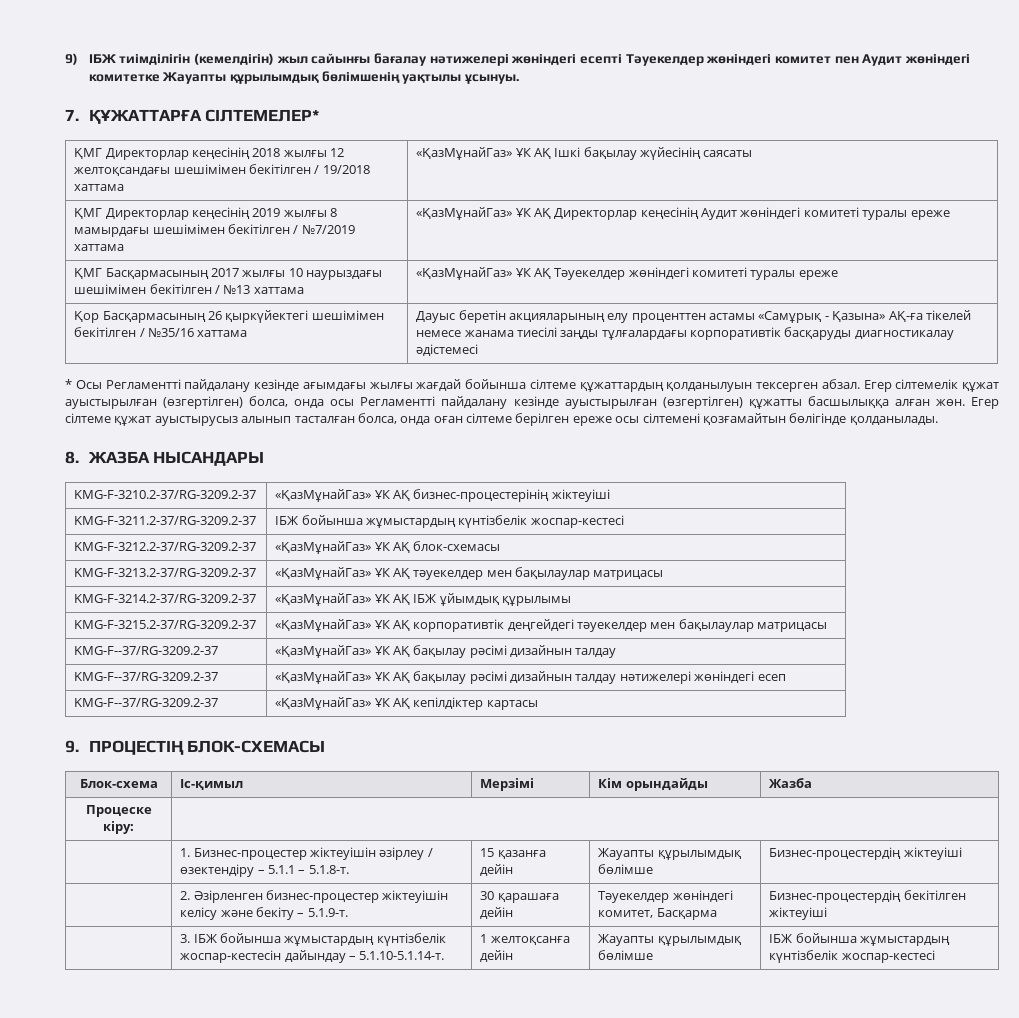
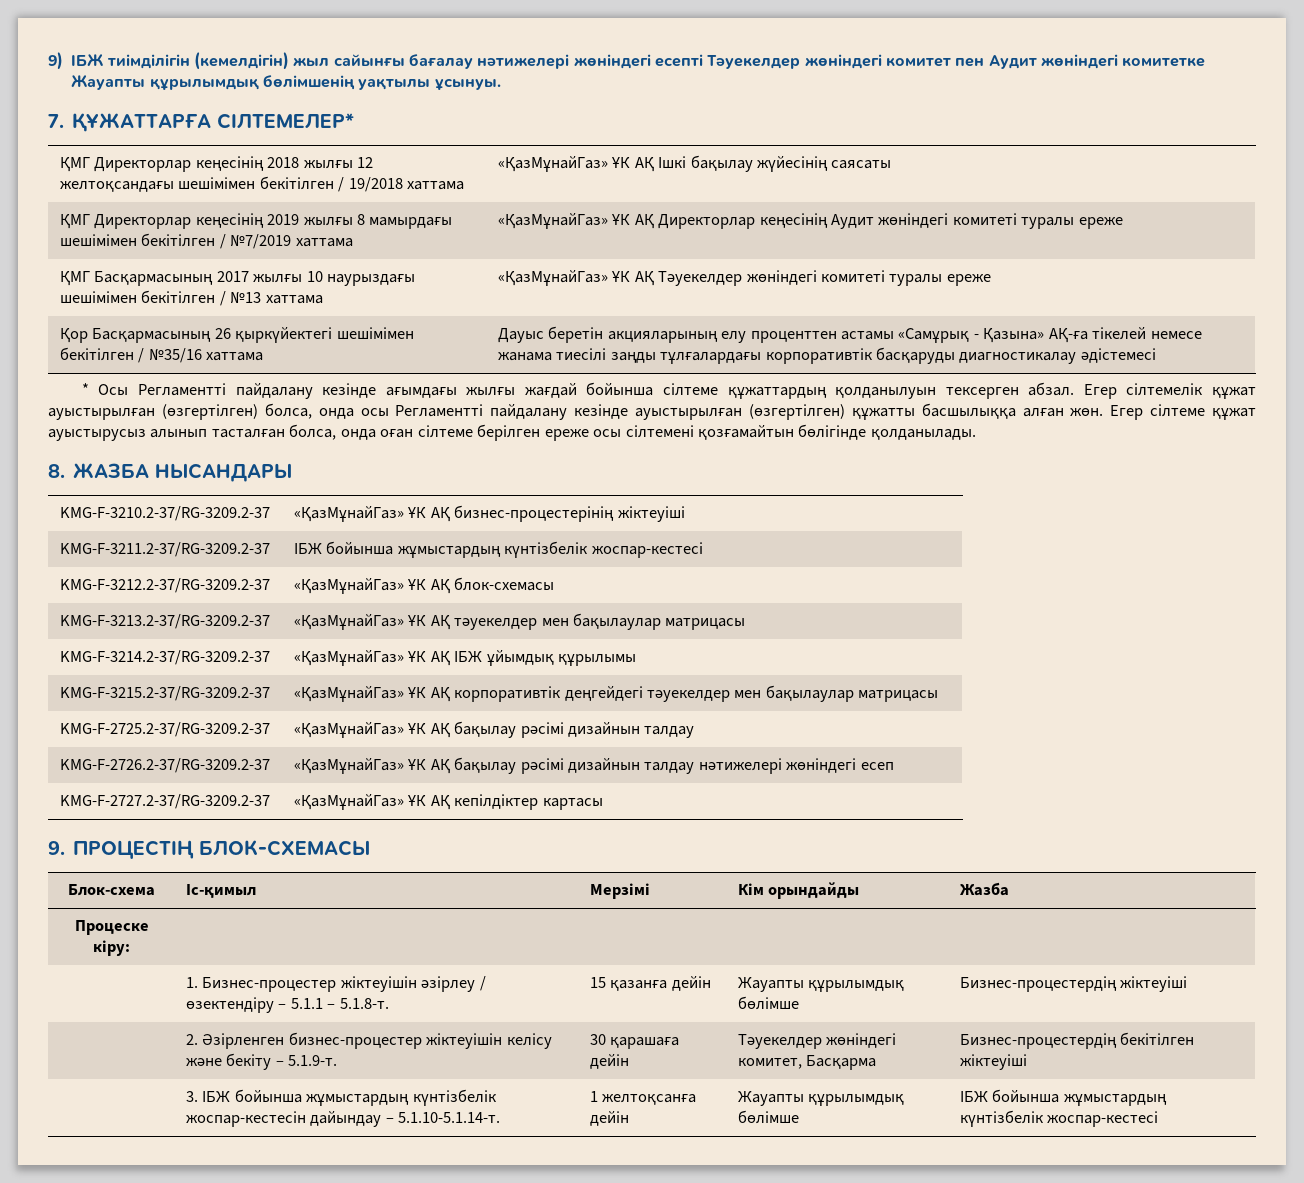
  KMG-F-3215.2-37/RG-3209.2-37 | «ҚазМұнайГаз» ҰК АҚ корпоративтік деңгейдегі тәуекелдер мен бақылаулар матрицасы
- KMG-F--37/RG-3209.2-37 | «ҚазМұнайГаз» ҰК АҚ бақылау рәсімі дизайнын талдау
+ KMG-F-2725.2-37/RG-3209.2-37 | «ҚазМұнайГаз» ҰК АҚ бақылау рәсімі дизайнын талдау
- KMG-F--37/RG-3209.2-37 | «ҚазМұнайГаз» ҰК АҚ бақылау рәсімі дизайнын талдау нәтижелері жөніндегі есеп
+ KMG-F-2726.2-37/RG-3209.2-37 | «ҚазМұнайГаз» ҰК АҚ бақылау рәсімі дизайнын талдау нәтижелері жөніндегі есеп
- KMG-F--37/RG-3209.2-37 | «ҚазМұнайГаз» ҰК АҚ кепілдіктер картасы
+ KMG-F-2727.2-37/RG-3209.2-37 | «ҚазМұнайГаз» ҰК АҚ кепілдіктер картасы

